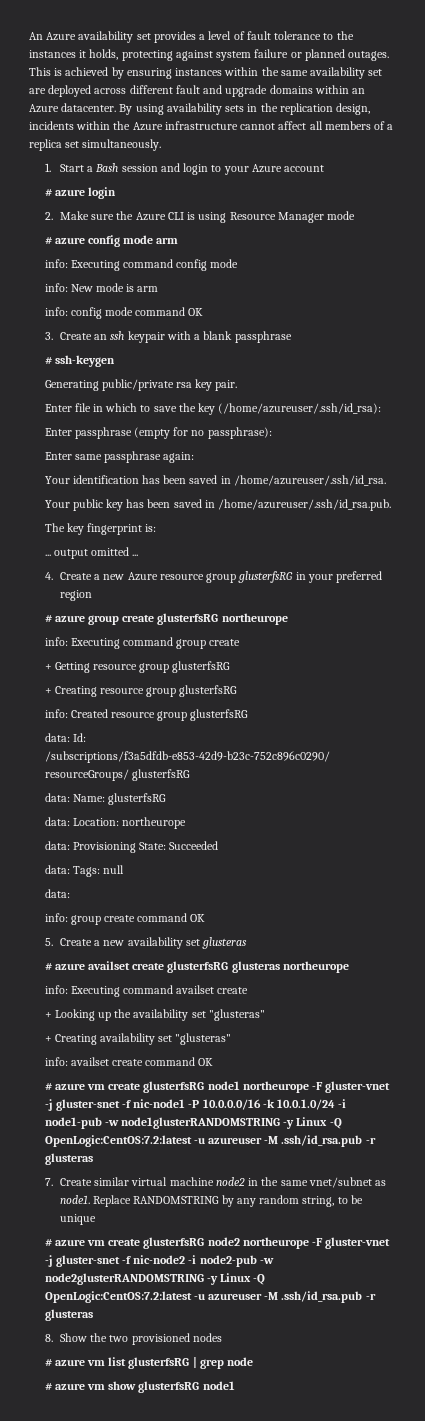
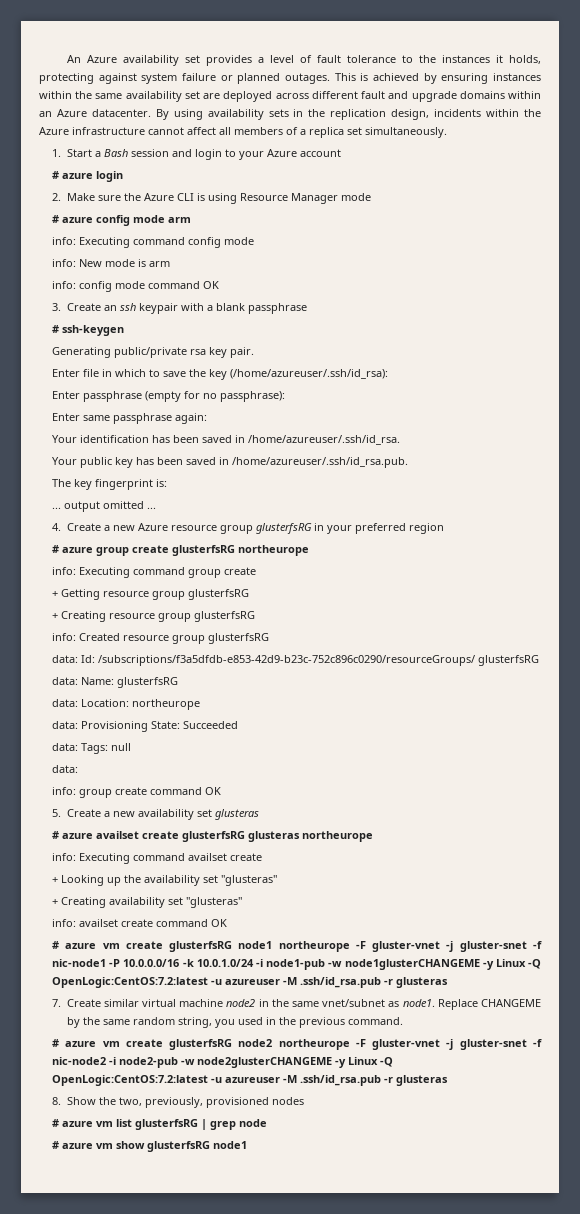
- # azure vm create glusterfsRG node1 northeurope -F gluster-vnet -j gluster-snet -f nic-node1 -P 10.0.0.0/16 -k 10.0.1.0/24 -i node1-pub -w node1glusterRANDOMSTRING -y Linux -Q OpenLogic:CentOS:7.2:latest -u azureuser -M .ssh/id_rsa.pub -r glusteras
+ # azure vm create glusterfsRG node1 northeurope -F gluster-vnet -j gluster-snet -f nic-node1 -P 10.0.0.0/16 -k 10.0.1.0/24 -i node1-pub -w node1glusterCHANGEME -y Linux -Q OpenLogic:CentOS:7.2:latest -u azureuser -M .ssh/id_rsa.pub -r glusteras
- Replace RANDOMSTRING by any random string, to be unique
+ Replace CHANGEME by the same random string, you used in the previous command.
- # azure vm create glusterfsRG node2 northeurope -F gluster-vnet -j gluster-snet -f nic-node2 -i node2-pub -w node2glusterRANDOMSTRING -y Linux -Q OpenLogic:CentOS:7.2:latest -u azureuser -M .ssh/id_rsa.pub -r glusteras
+ # azure vm create glusterfsRG node2 northeurope -F gluster-vnet -j gluster-snet -f nic-node2 -i node2-pub -w node2glusterCHANGEME -y Linux -Q OpenLogic:CentOS:7.2:latest -u azureuser -M .ssh/id_rsa.pub -r glusteras
- 8. Show the two provisioned nodes
+ 8. Show the two, previously, provisioned nodes

